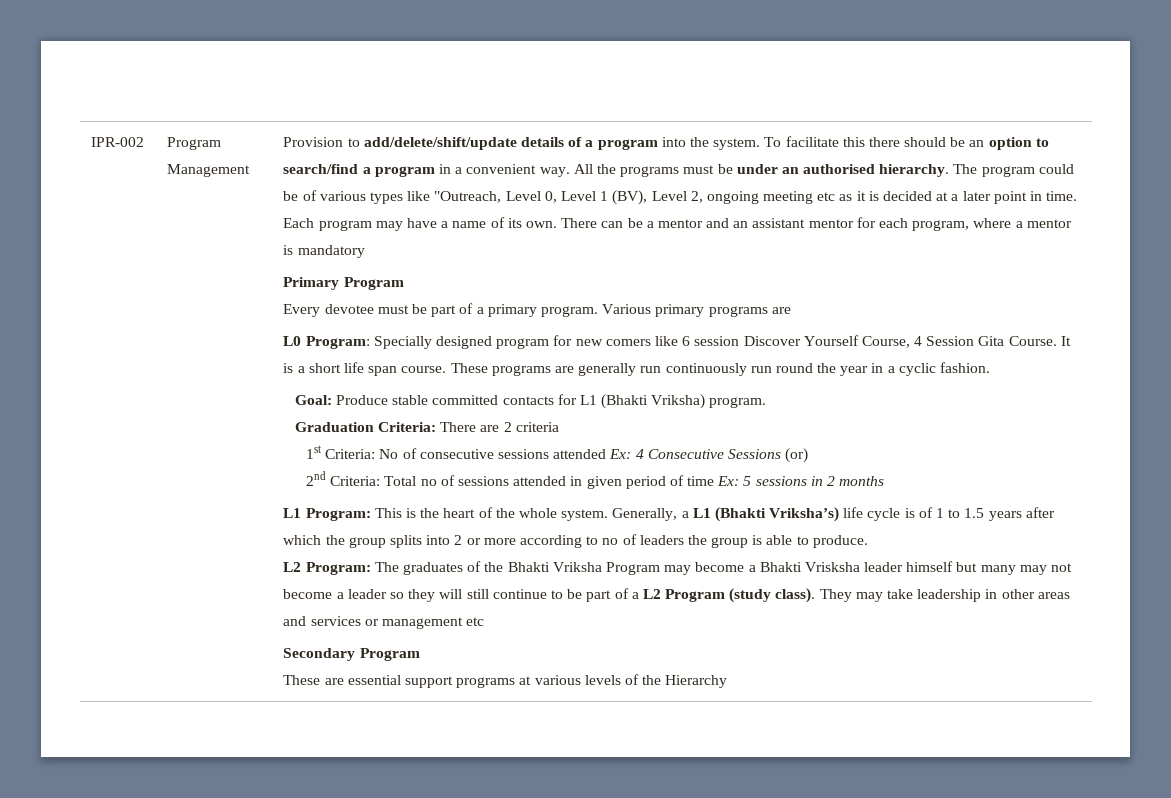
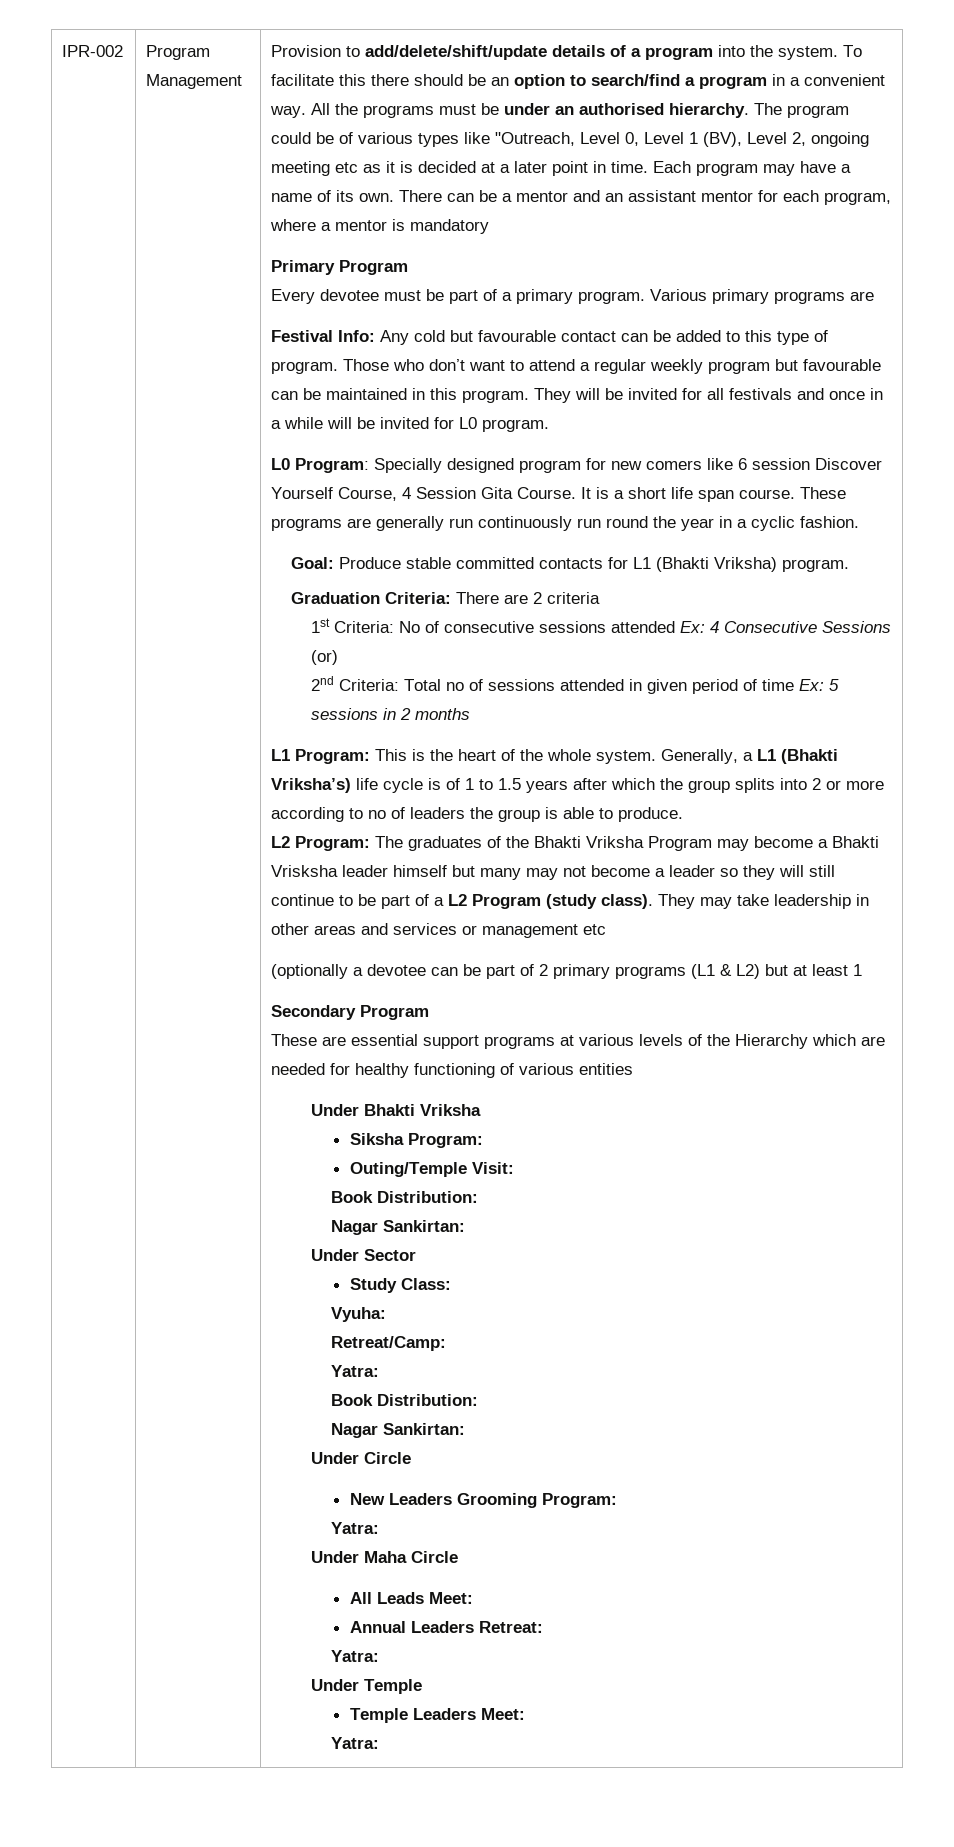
+ Festival Info: Any cold but favourable contact can be added to this type of program. Those who don’t want to attend a regular weekly program but favourable can be maintained in this program. They will be invited for all festivals and once in a while will be invited for L0 program.
+ (optionally a devotee can be part of 2 primary programs (L1 & L2) but at least 1
- These are essential support programs at various levels of the Hierarchy
+ These are essential support programs at various levels of the Hierarchy which are needed for healthy functioning of various entities
+ Under Bhakti Vriksha
+ Siksha Program:
+ Outing/Temple Visit:
+ Book Distribution:
+ Nagar Sankirtan:
+ Under Sector
+ Study Class:
+ Vyuha:
+ Retreat/Camp:
+ Yatra:
+ Book Distribution:
+ Nagar Sankirtan:
+ Under Circle
+ New Leaders Grooming Program:
+ Yatra:
+ Under Maha Circle
+ All Leads Meet:
+ Annual Leaders Retreat:
+ Yatra:
+ Under Temple
+ Temple Leaders Meet:
+ Yatra:

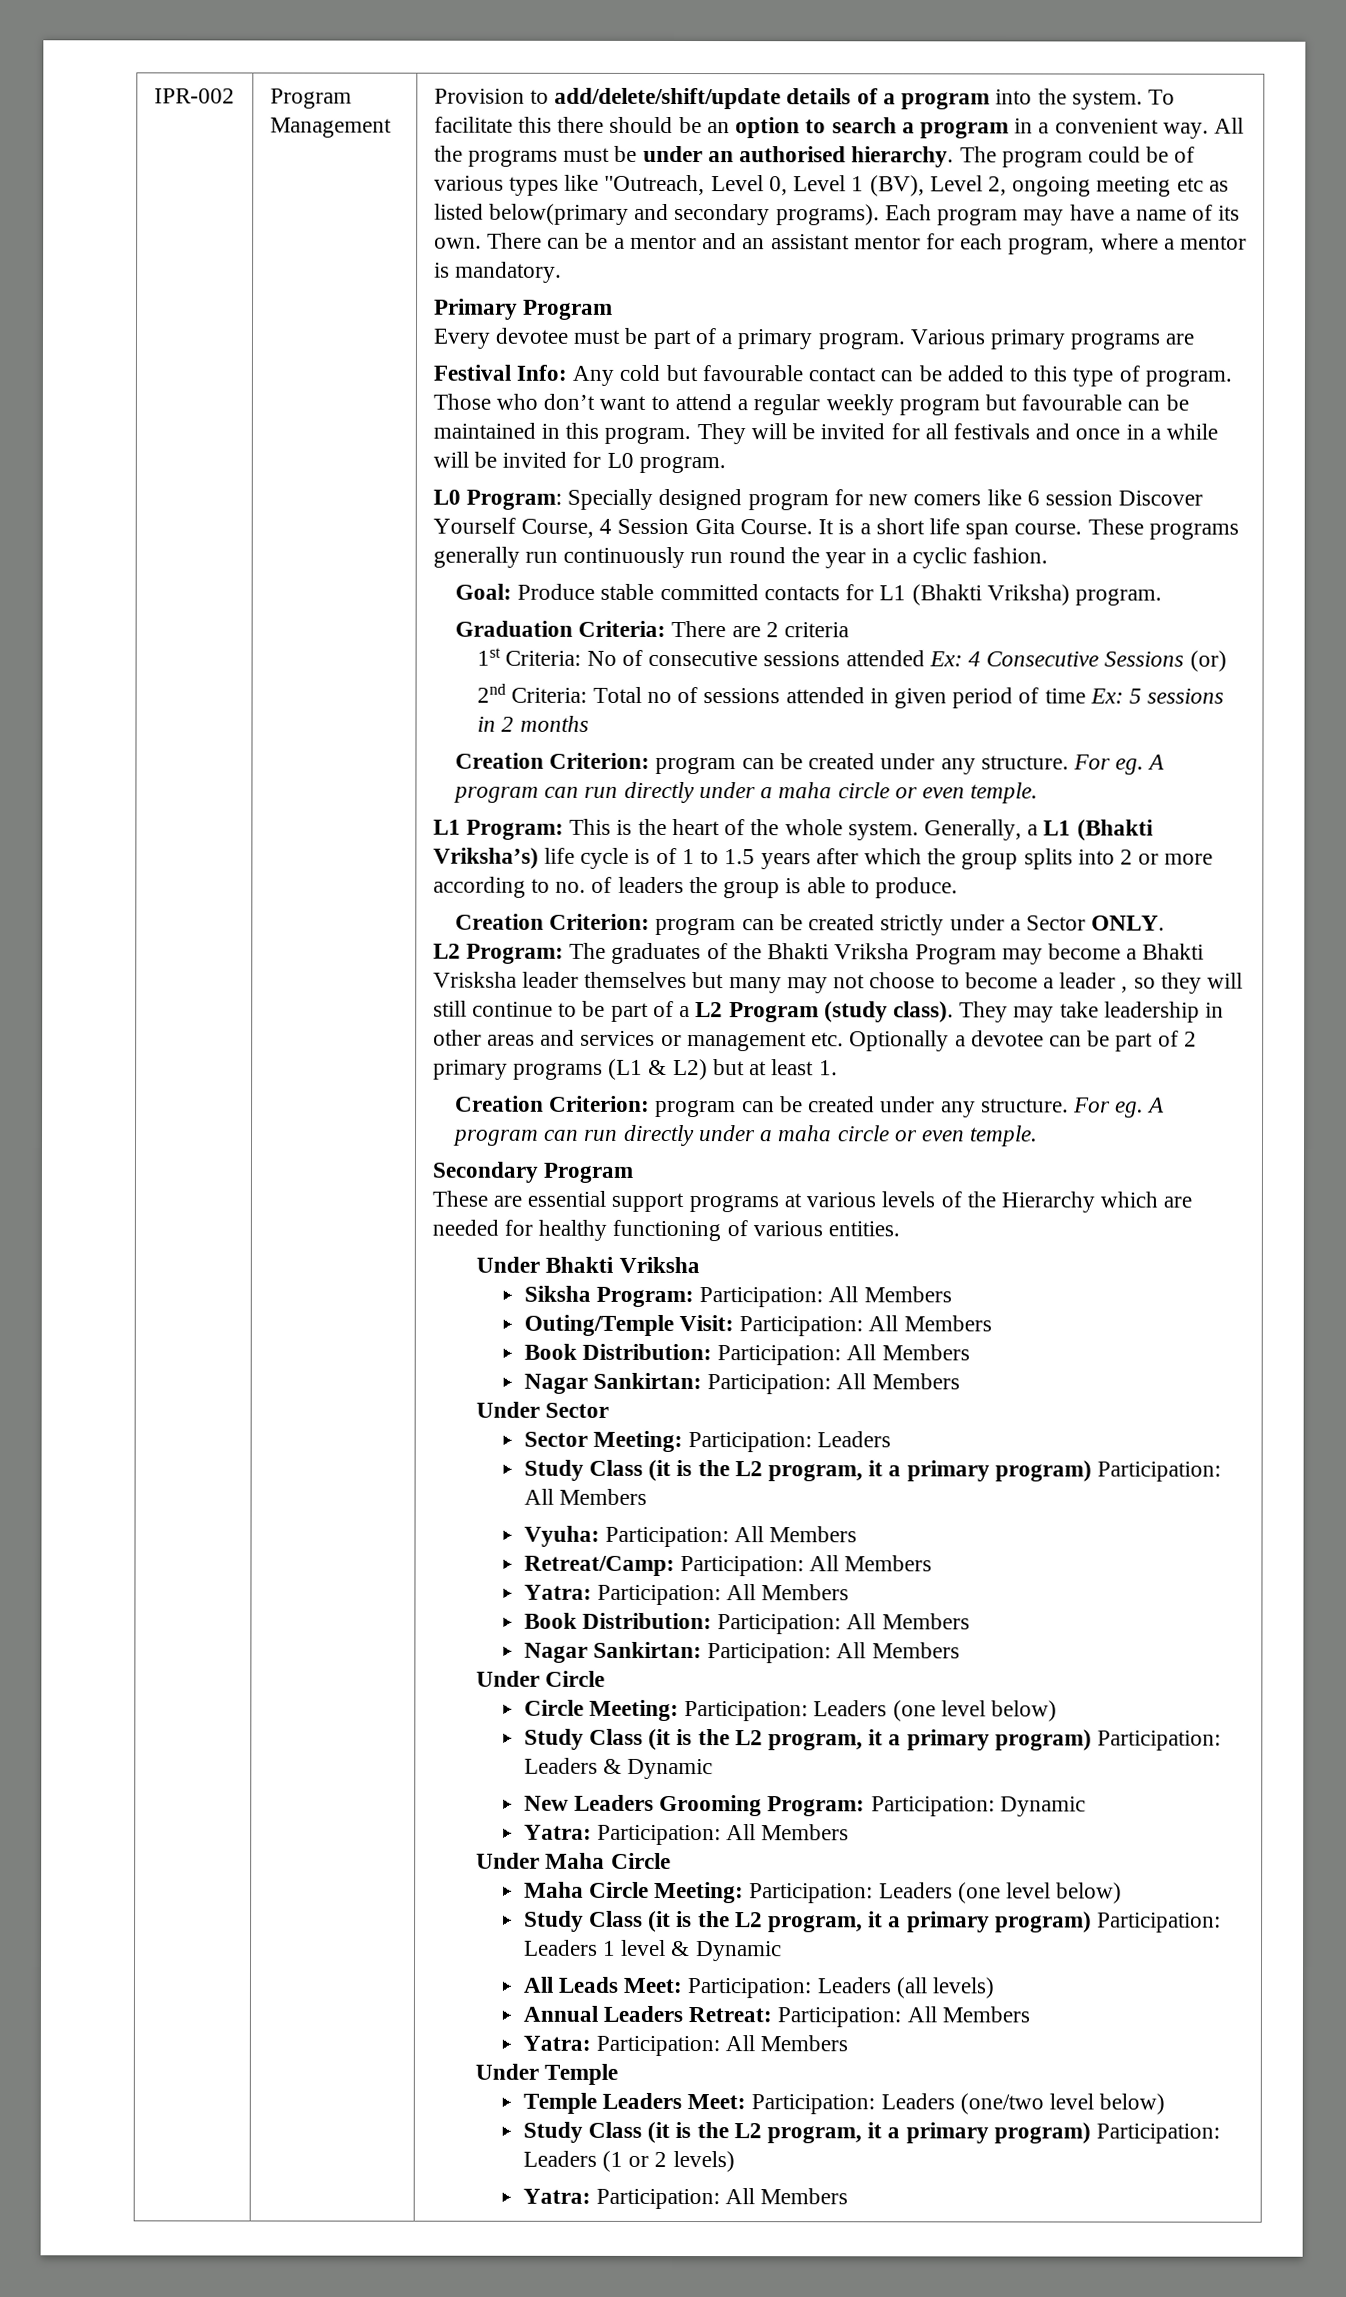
- To facilitate this there should be an option to search/find a program in a convenient way.
+ To facilitate this there should be an option to search a program in a convenient way.
- The program could be of various types like "Outreach, Level 0, Level 1 (BV), Level 2, ongoing meeting etc as it is decided at a later point in time.
+ The program could be of various types like "Outreach, Level 0, Level 1 (BV), Level 2, ongoing meeting etc as listed below(primary and secondary programs).
- There can be a mentor and an assistant mentor for each program, where a mentor is mandatory
+ There can be a mentor and an assistant mentor for each program, where a mentor is mandatory.
- These programs are generally run continuously run round the year in a cyclic fashion.
+ These programs generally run continuously run round the year in a cyclic fashion.
  2nd Criteria: Total no of sessions attended in given period of time Ex: 5 sessions in 2 months
+ Creation Criterion: program can be created under any structure. For eg. A program can run directly under a maha circle or even temple.
- Generally, a L1 (Bhakti Vriksha’s) life cycle is of 1 to 1.5 years after which the group splits into 2 or more according to no of leaders the group is able to produce.
+ Generally, a L1 (Bhakti Vriksha’s) life cycle is of 1 to 1.5 years after which the group splits into 2 or more according to no. of leaders the group is able to produce.
+ Creation Criterion: program can be created strictly under a Sector ONLY.
- L2 Program: The graduates of the Bhakti Vriksha Program may become a Bhakti Vrisksha leader himself but many may not become a leader so they will still continue to be part of a L2 Program (study class).
+ L2 Program: The graduates of the Bhakti Vriksha Program may become a Bhakti Vrisksha leader themselves but many may not choose to become a leader , so they will still continue to be part of a L2 Program (study class).
- They may take leadership in other areas and services or management etc
- (optionally a devotee can be part of 2 primary programs (L1 & L2) but at least 1
+ They may take leadership in other areas and services or management etc. Optionally a devotee can be part of 2 primary programs (L1 & L2) but at least 1.
+ Creation Criterion: program can be created under any structure. For eg. A program can run directly under a maha circle or even temple.
- These are essential support programs at various levels of the Hierarchy which are needed for healthy functioning of various entities
+ These are essential support programs at various levels of the Hierarchy which are needed for healthy functioning of various entities.
- Siksha Program:
+ Siksha Program: Participation: All Members
- Outing/Temple Visit:
- Book Distribution:
- Nagar Sankirtan:
+ Outing/Temple Visit: Participation: All Members
+ Book Distribution: Participation: All Members
+ Nagar Sankirtan: Participation: All Members
- Study Class:
- Vyuha:
- Retreat/Camp:
- Yatra:
- Book Distribution:
- Nagar Sankirtan:
+ Sector Meeting: Participation: Leaders
+ Study Class (it is the L2 program, it a primary program) Participation: All Members
+ Vyuha: Participation: All Members
+ Retreat/Camp: Participation: All Members
+ Yatra: Participation: All Members
+ Book Distribution: Participation: All Members
+ Nagar Sankirtan: Participation: All Members
  Under Circle
+ Circle Meeting: Participation: Leaders (one level below)
+ Study Class (it is the L2 program, it a primary program) Participation: Leaders & Dynamic
- New Leaders Grooming Program:
- Yatra:
+ New Leaders Grooming Program: Participation: Dynamic
+ Yatra: Participation: All Members
+ Maha Circle Meeting: Participation: Leaders (one level below)
+ Study Class (it is the L2 program, it a primary program) Participation: Leaders 1 level & Dynamic
- All Leads Meet:
+ All Leads Meet: Participation: Leaders (all levels)
- Annual Leaders Retreat:
- Yatra:
+ Annual Leaders Retreat: Participation: All Members
+ Yatra: Participation: All Members
- Temple Leaders Meet:
- Yatra:
+ Temple Leaders Meet: Participation: Leaders (one/two level below)
+ Study Class (it is the L2 program, it a primary program) Participation: Leaders (1 or 2 levels)
+ Yatra: Participation: All Members

